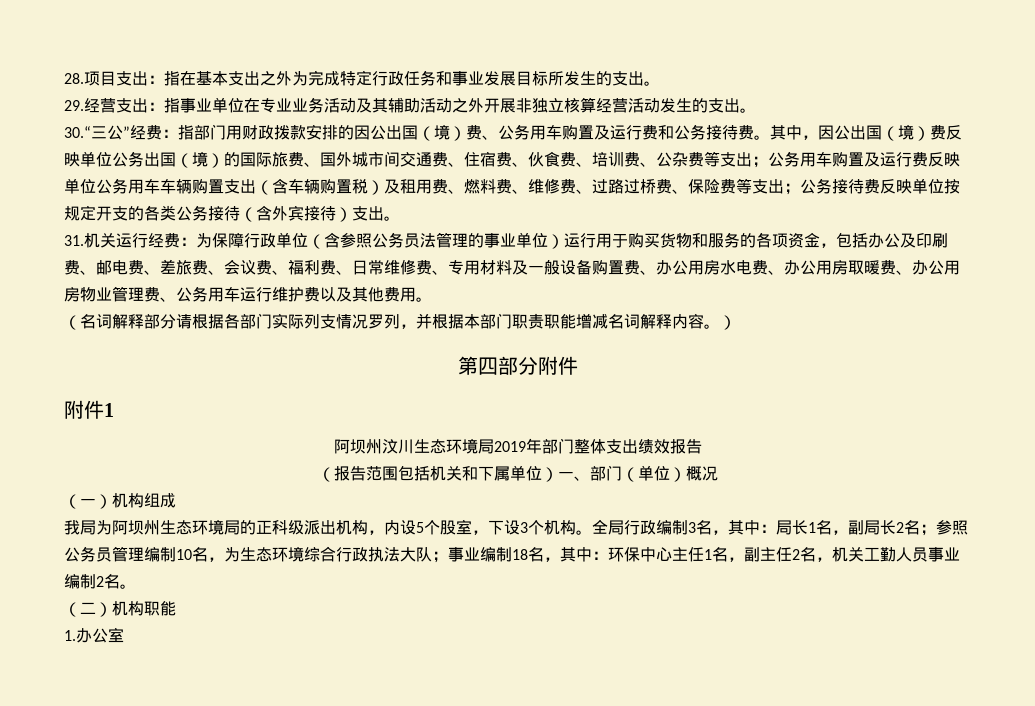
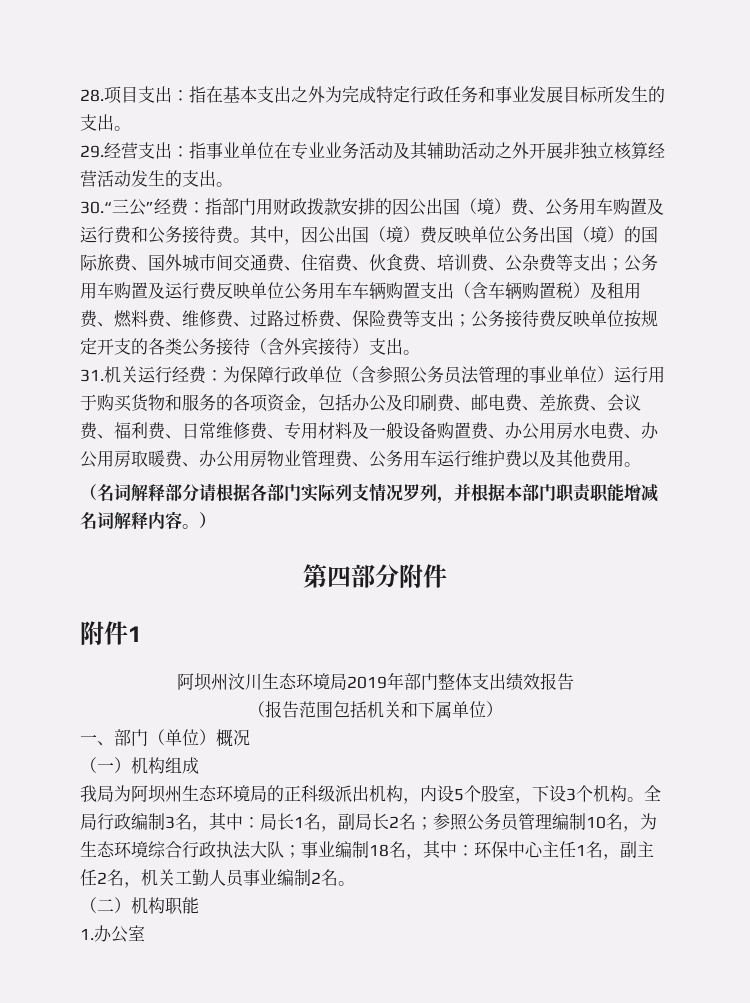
- （报告范围包括机关和下属单位）一、部门（单位）概况
+ （报告范围包括机关和下属单位）
+ 一、部门（单位）概况

